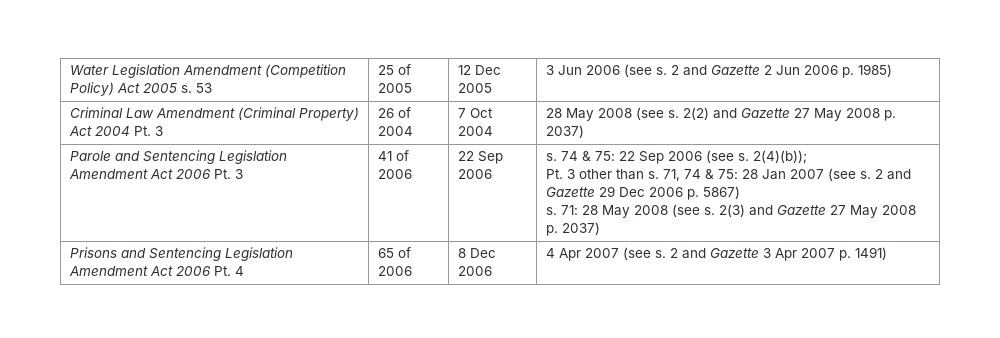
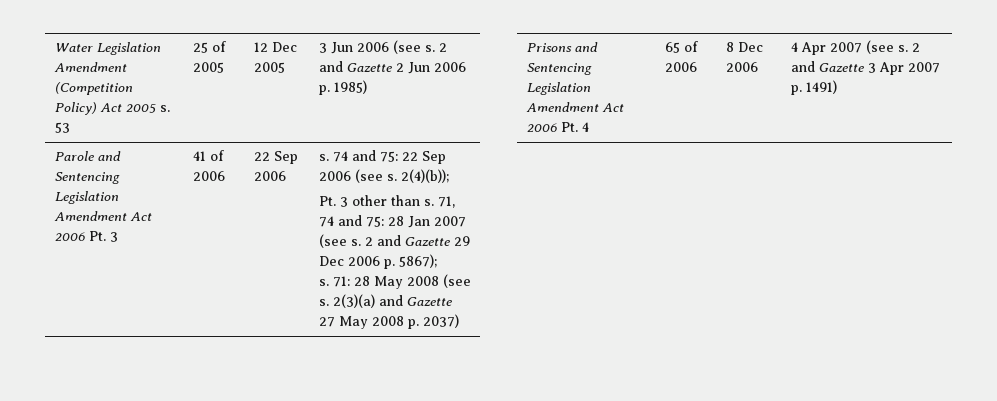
- Criminal Law Amendment (Criminal Property) Act 2004 Pt. 3 | 26 of 2004 | 7 Oct 2004 | 28 May 2008 (see s. 2(2) and Gazette 27 May 2008 p. 2037)
- 74 & 75: 22 Sep 2006 (see s.
+ 74 and 75: 22 Sep 2006 (see s.
- 71, 74 & 75: 28 Jan 2007 (see s.
+ 71, 74 and 75: 28 Jan 2007 (see s.
- 2 and Gazette 29 Dec 2006 p. 5867)
+ 2 and Gazette 29 Dec 2006 p. 5867);
- 2(3) and Gazette 27 May 2008 p. 2037)
+ 2(3)(a) and Gazette 27 May 2008 p. 2037)

